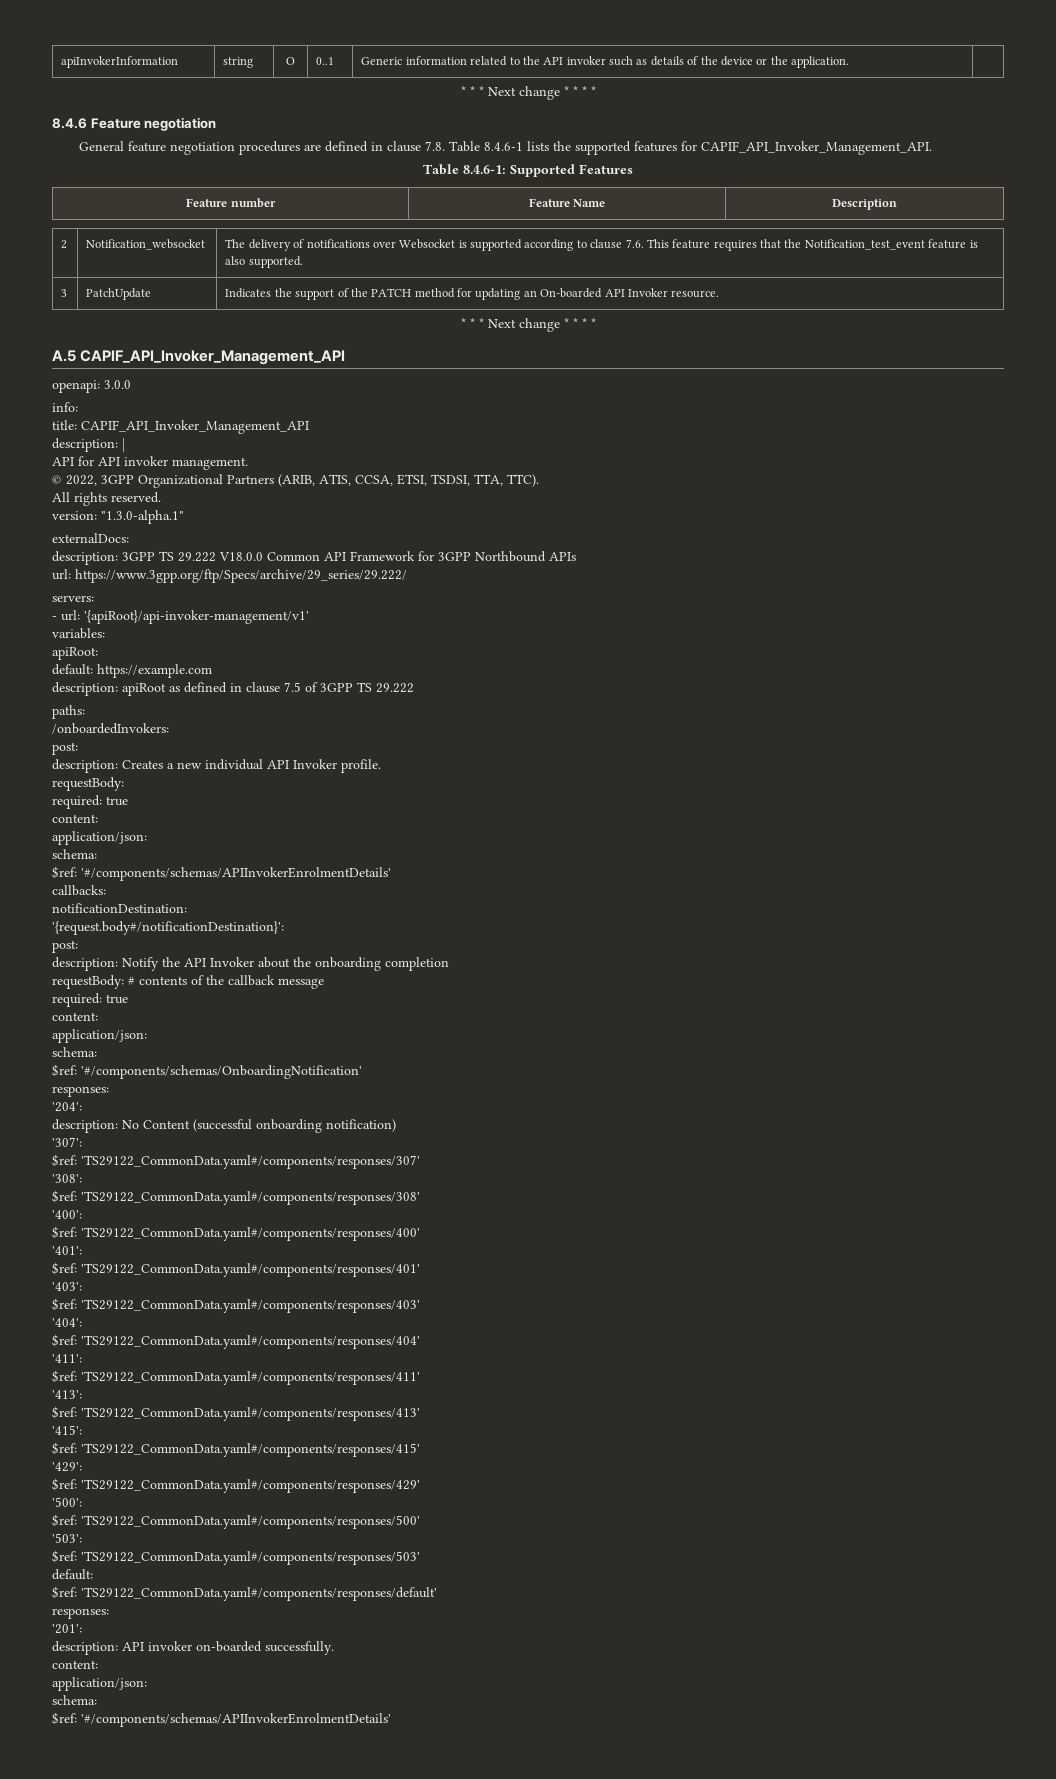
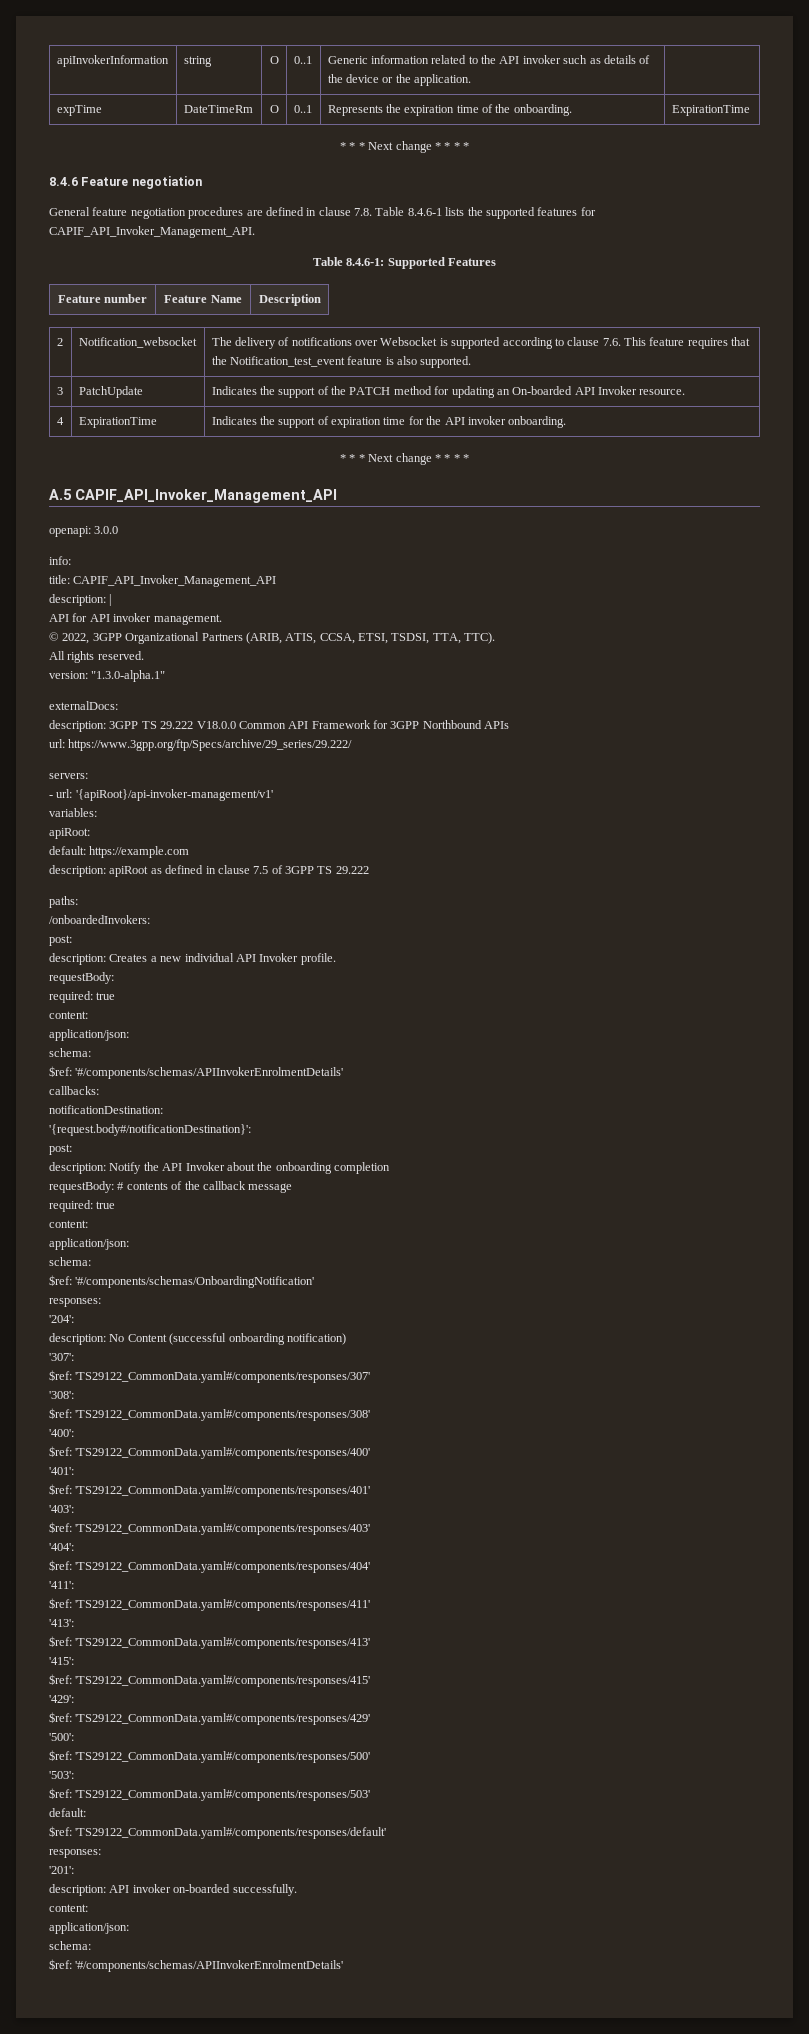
+ expTime | DateTimeRm | O | 0..1 | Represents the expiration time of the onboarding. | ExpirationTime
+ 4 | ExpirationTime | Indicates the support of expiration time for the API invoker onboarding.

